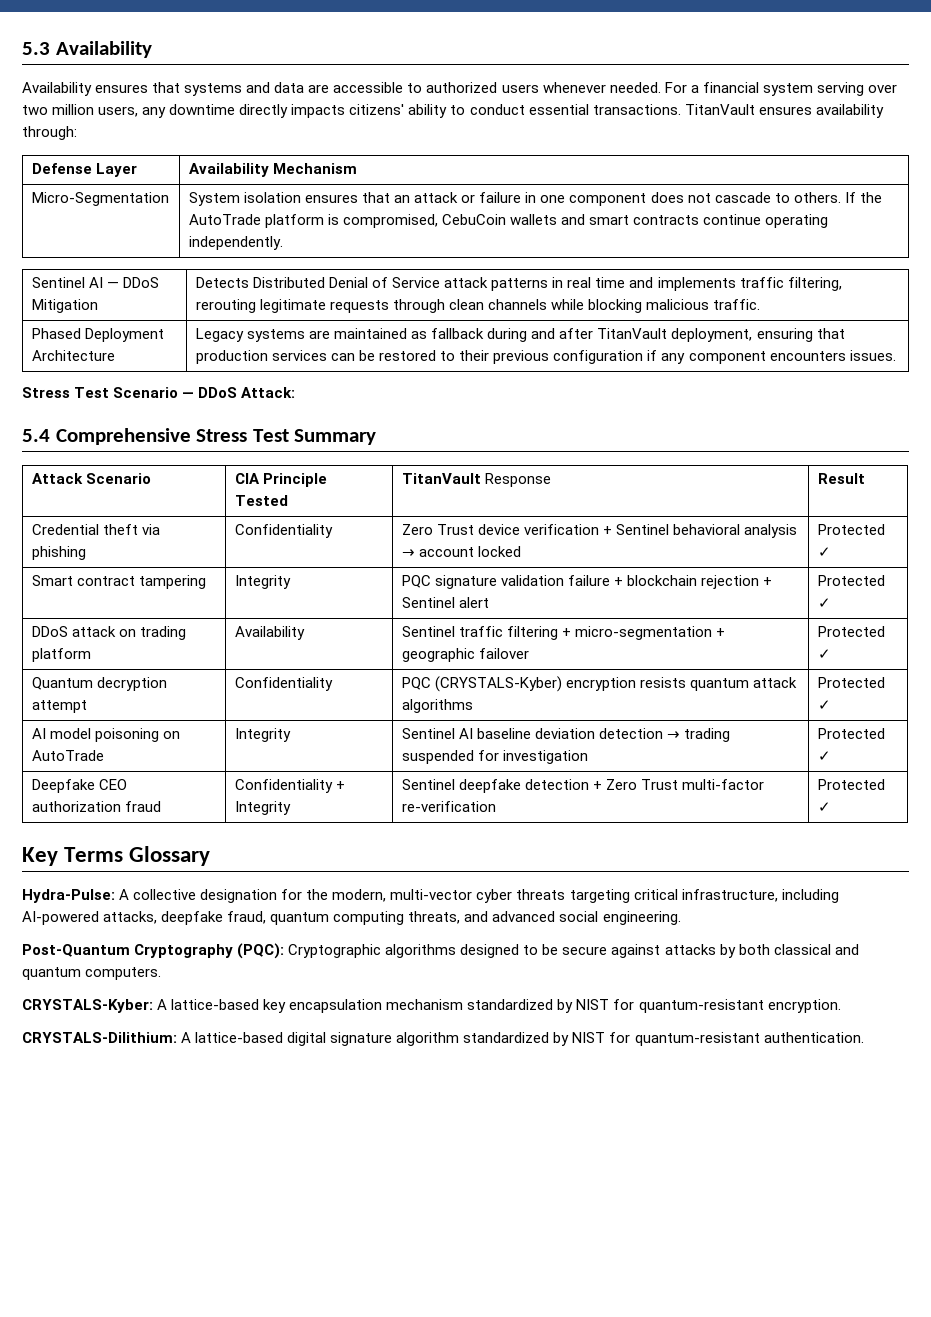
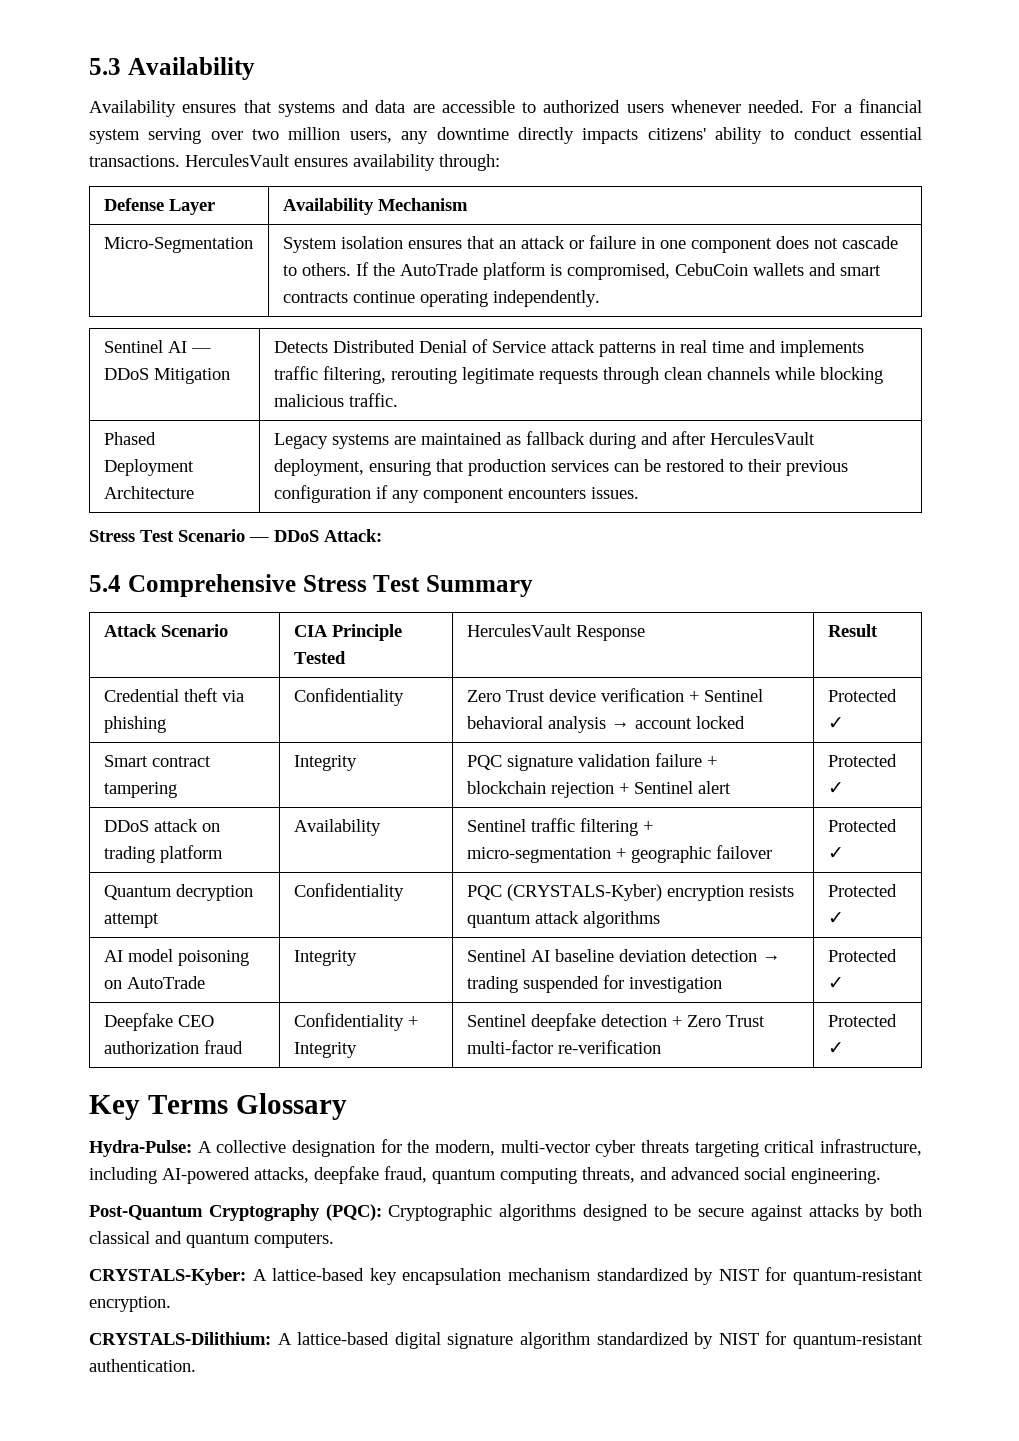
- TitanVault ensures availability through:
+ HerculesVault ensures availability through:
- Phased Deployment Architecture | Legacy systems are maintained as fallback during and after TitanVault deployment, ensuring that production services can be restored to their previous configuration if any component encounters issues.
+ Phased Deployment Architecture | Legacy systems are maintained as fallback during and after HerculesVault deployment, ensuring that production services can be restored to their previous configuration if any component encounters issues.
- Attack Scenario | CIA Principle Tested | TitanVault Response | Result
+ Attack Scenario | CIA Principle Tested | HerculesVault Response | Result

